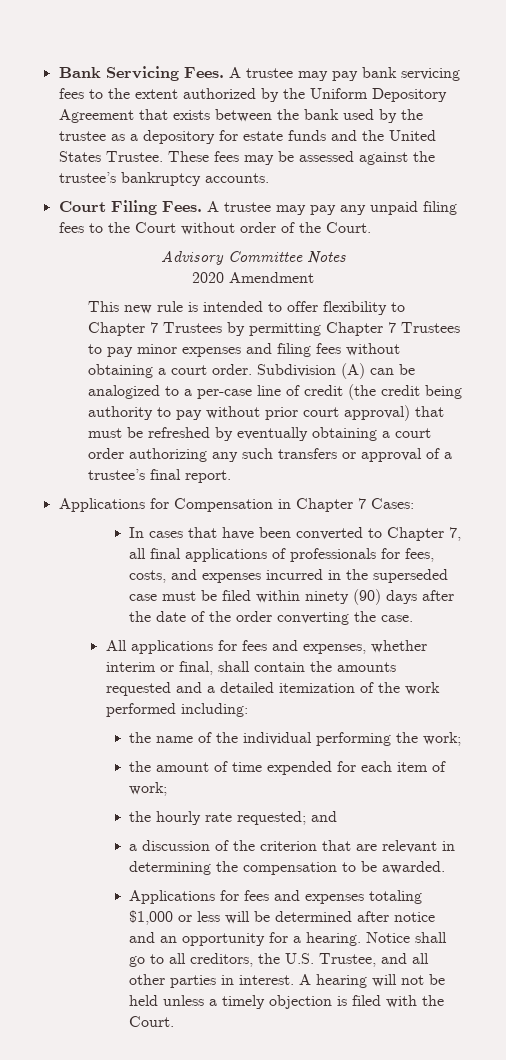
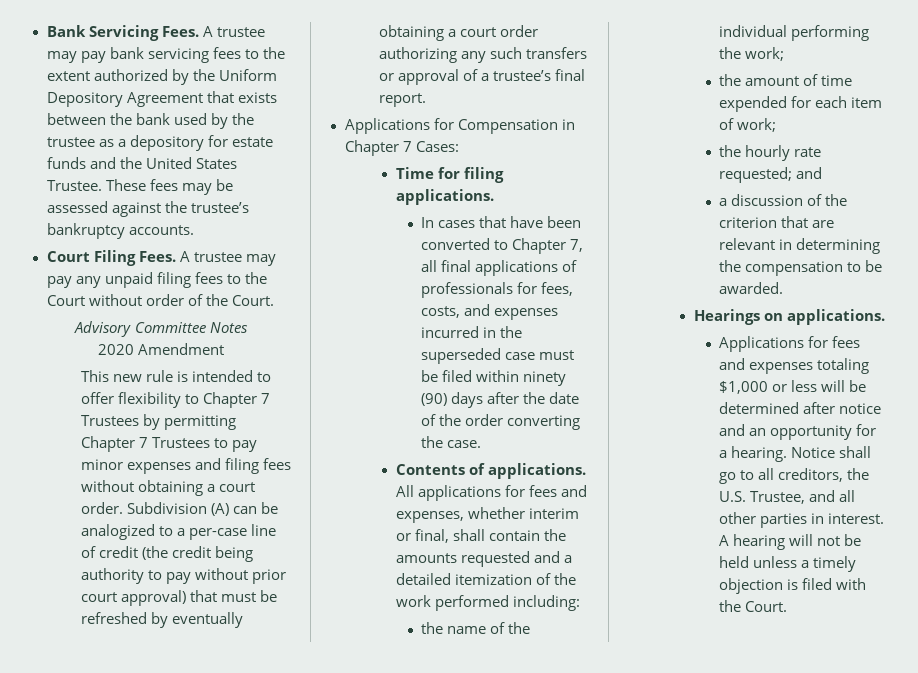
+ Time for filing applications.
+ Contents of applications.
+ Hearings on applications.

